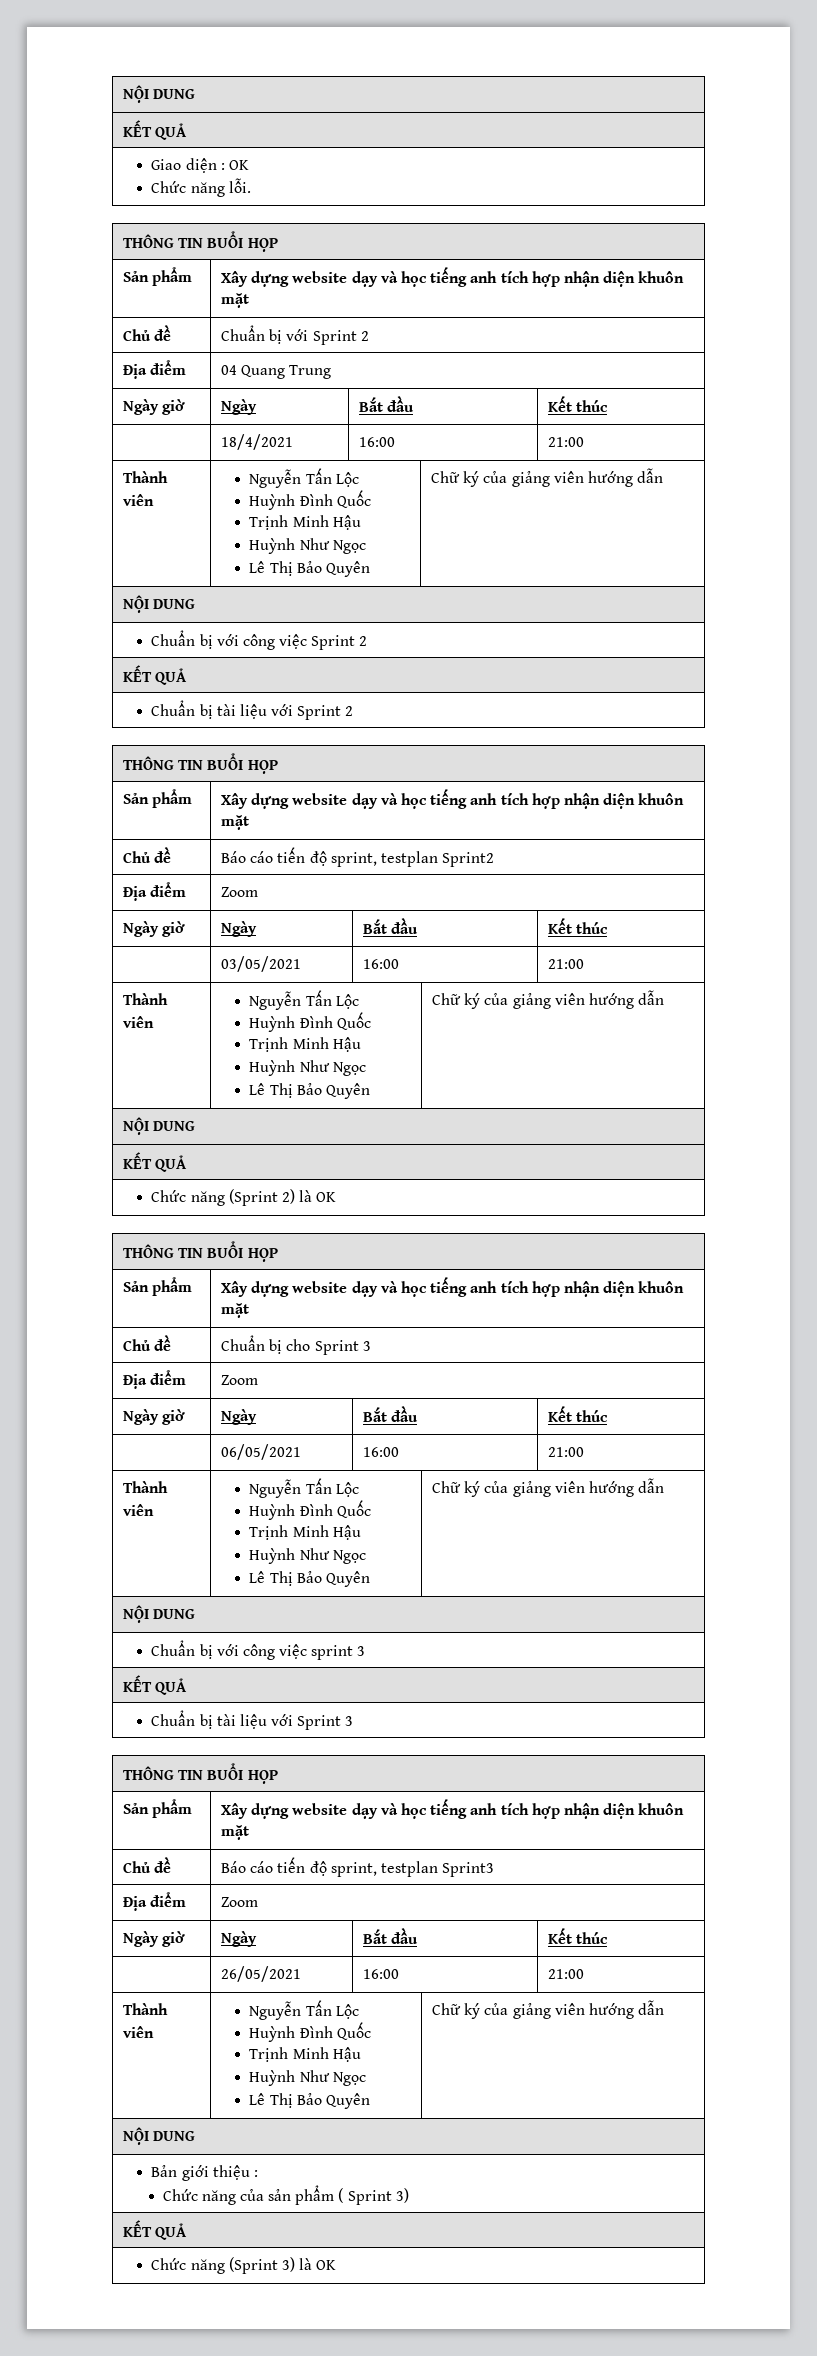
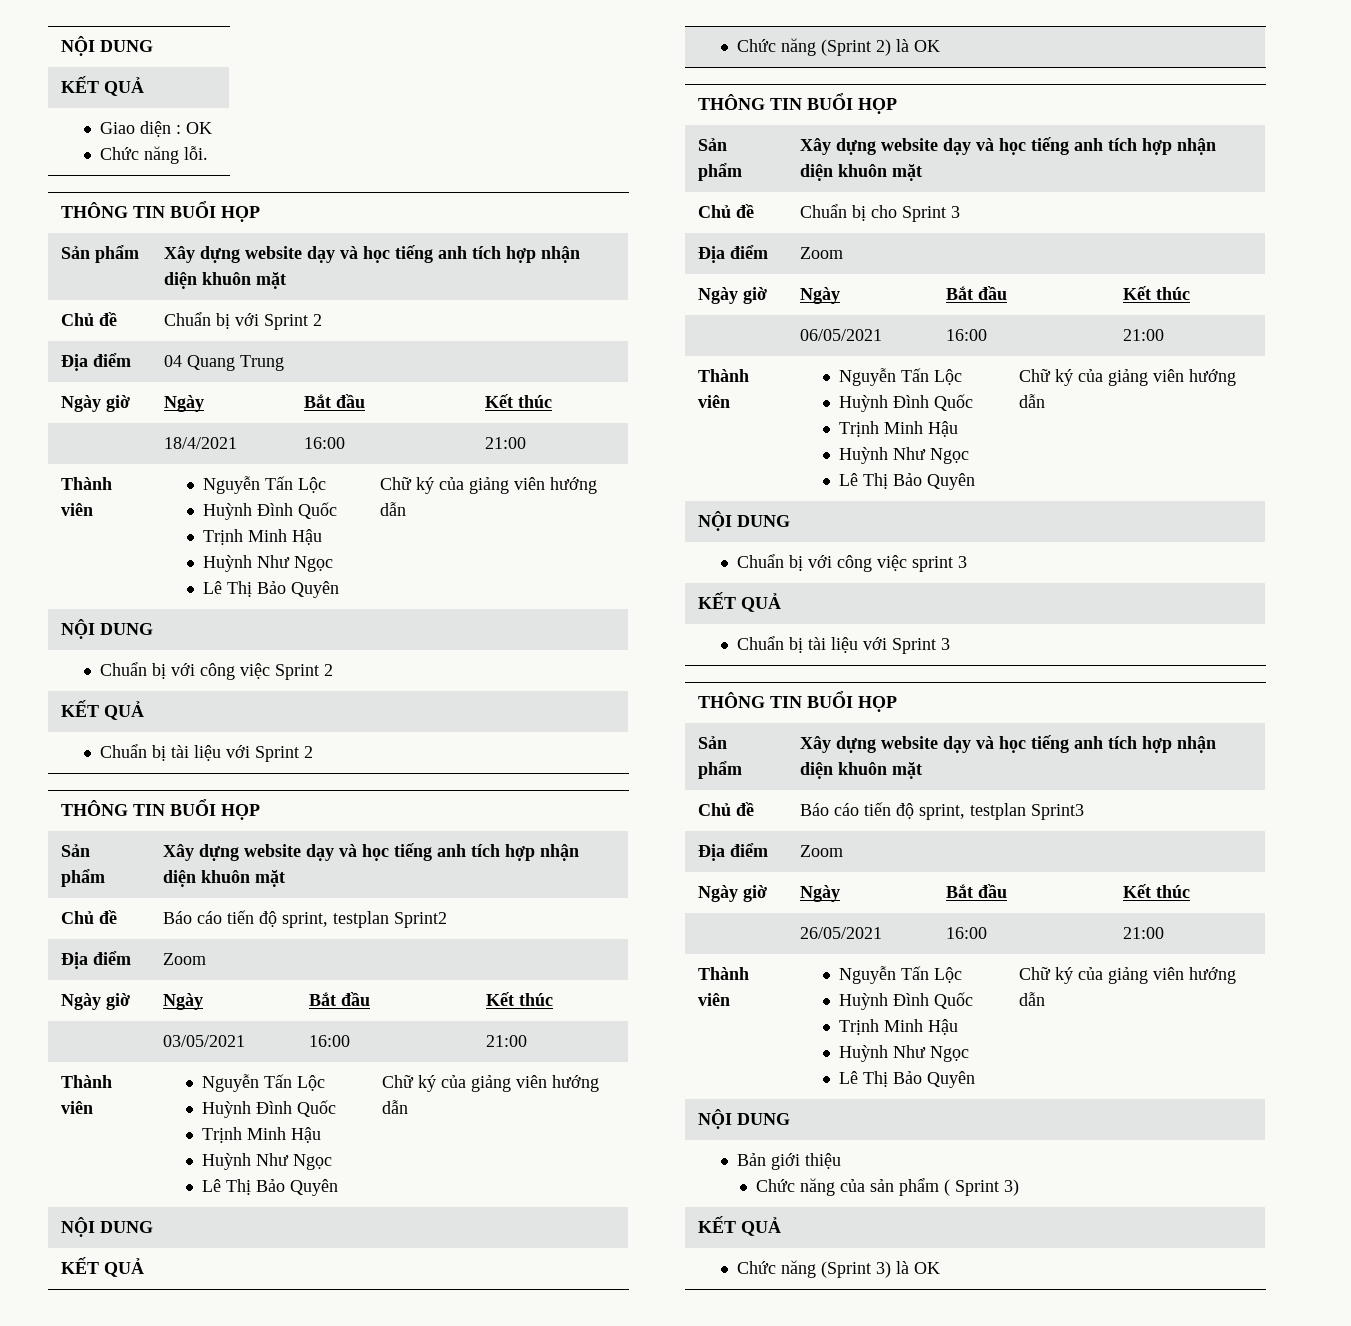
- Bản giới thiệu :
+ Bản giới thiệu

